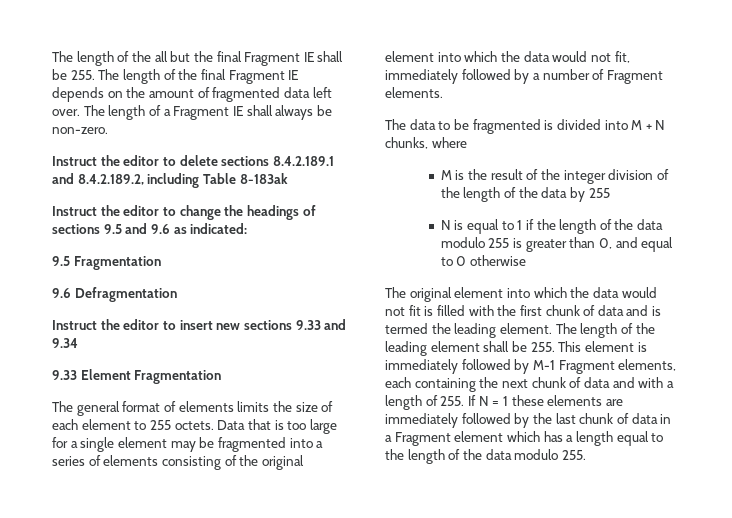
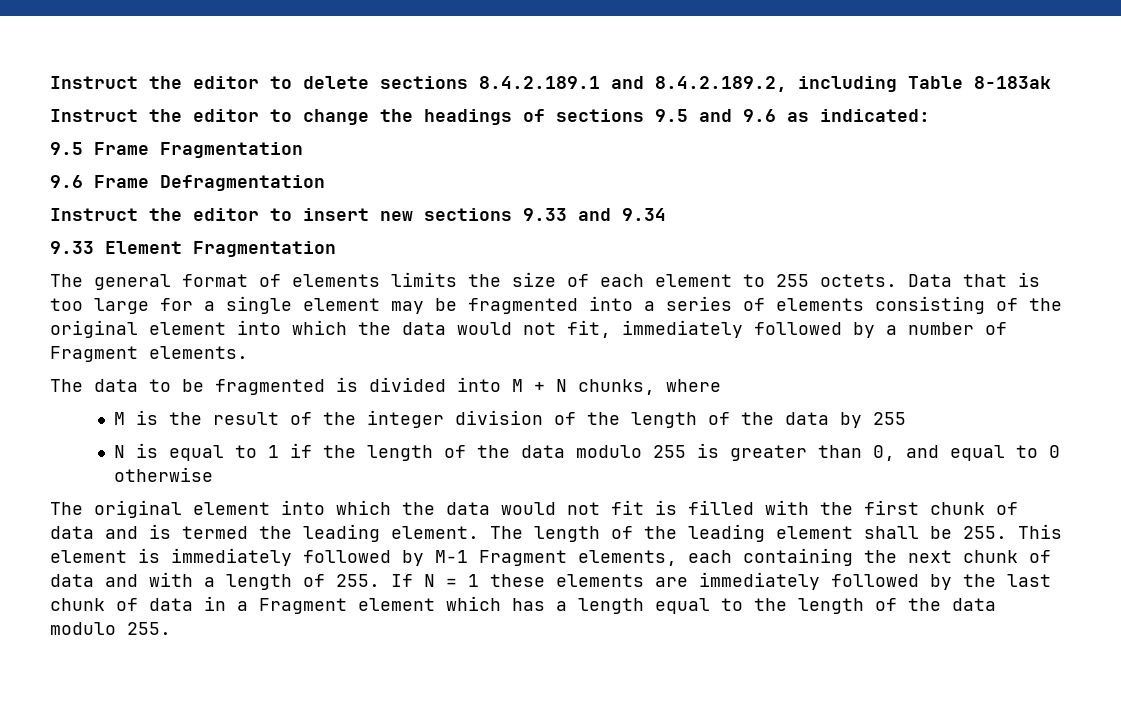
- The length of the all but the final Fragment IE shall be 255. The length of the final Fragment IE depends on the amount of fragmented data left over. The length of a Fragment IE shall always be non-zero.
- 9.5 Fragmentation
+ 9.5 Frame Fragmentation
- 9.6 Defragmentation
+ 9.6 Frame Defragmentation

